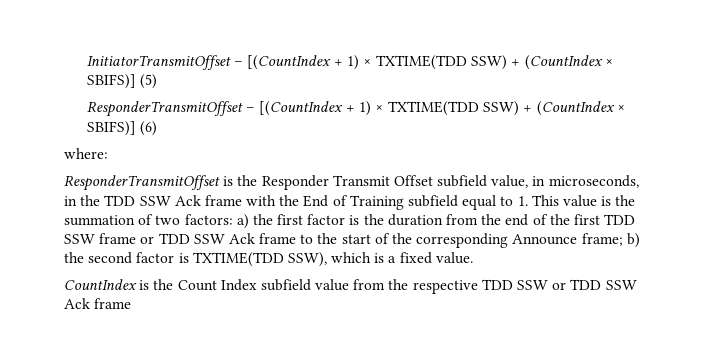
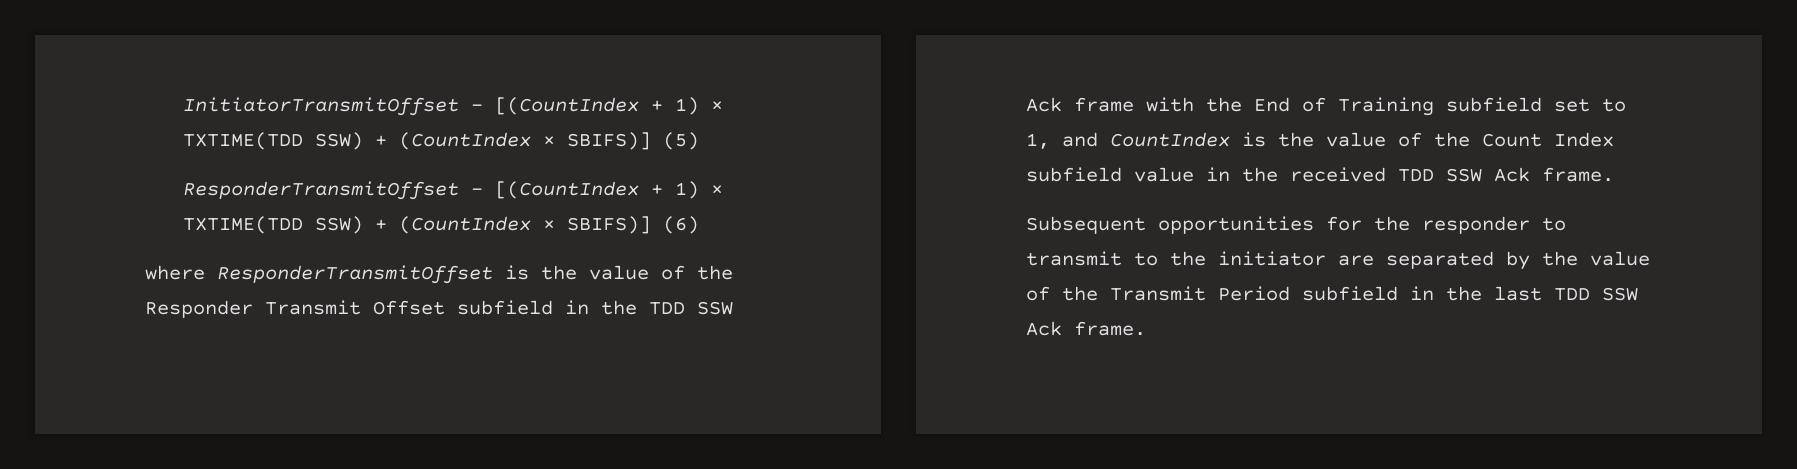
- where:
- ResponderTransmitOffset is the Responder Transmit Offset subfield value, in microseconds, in the TDD SSW Ack frame with the End of Training subfield equal to 1. This value is the summation of two factors: a) the first factor is the duration from the end of the first TDD SSW frame or TDD SSW Ack frame to the start of the corresponding Announce frame; b) the second factor is TXTIME(TDD SSW), which is a fixed value.
- CountIndex is the Count Index subfield value from the respective TDD SSW or TDD SSW Ack frame
+ where ResponderTransmitOffset is the value of the Responder Transmit Offset subfield in the TDD SSW Ack frame with the End of Training subfield set to 1, and CountIndex is the value of the Count Index subfield value in the received TDD SSW Ack frame.
+ Subsequent opportunities for the responder to transmit to the initiator are separated by the value of the Transmit Period subfield in the last TDD SSW Ack frame.

